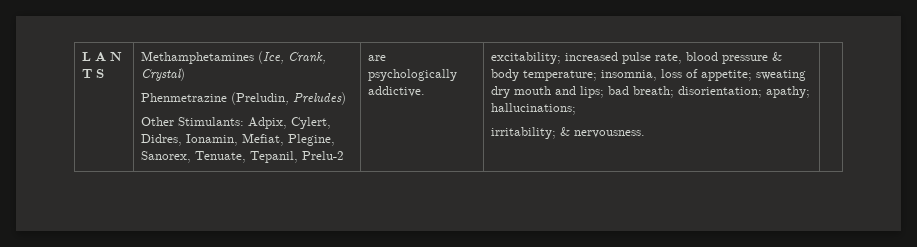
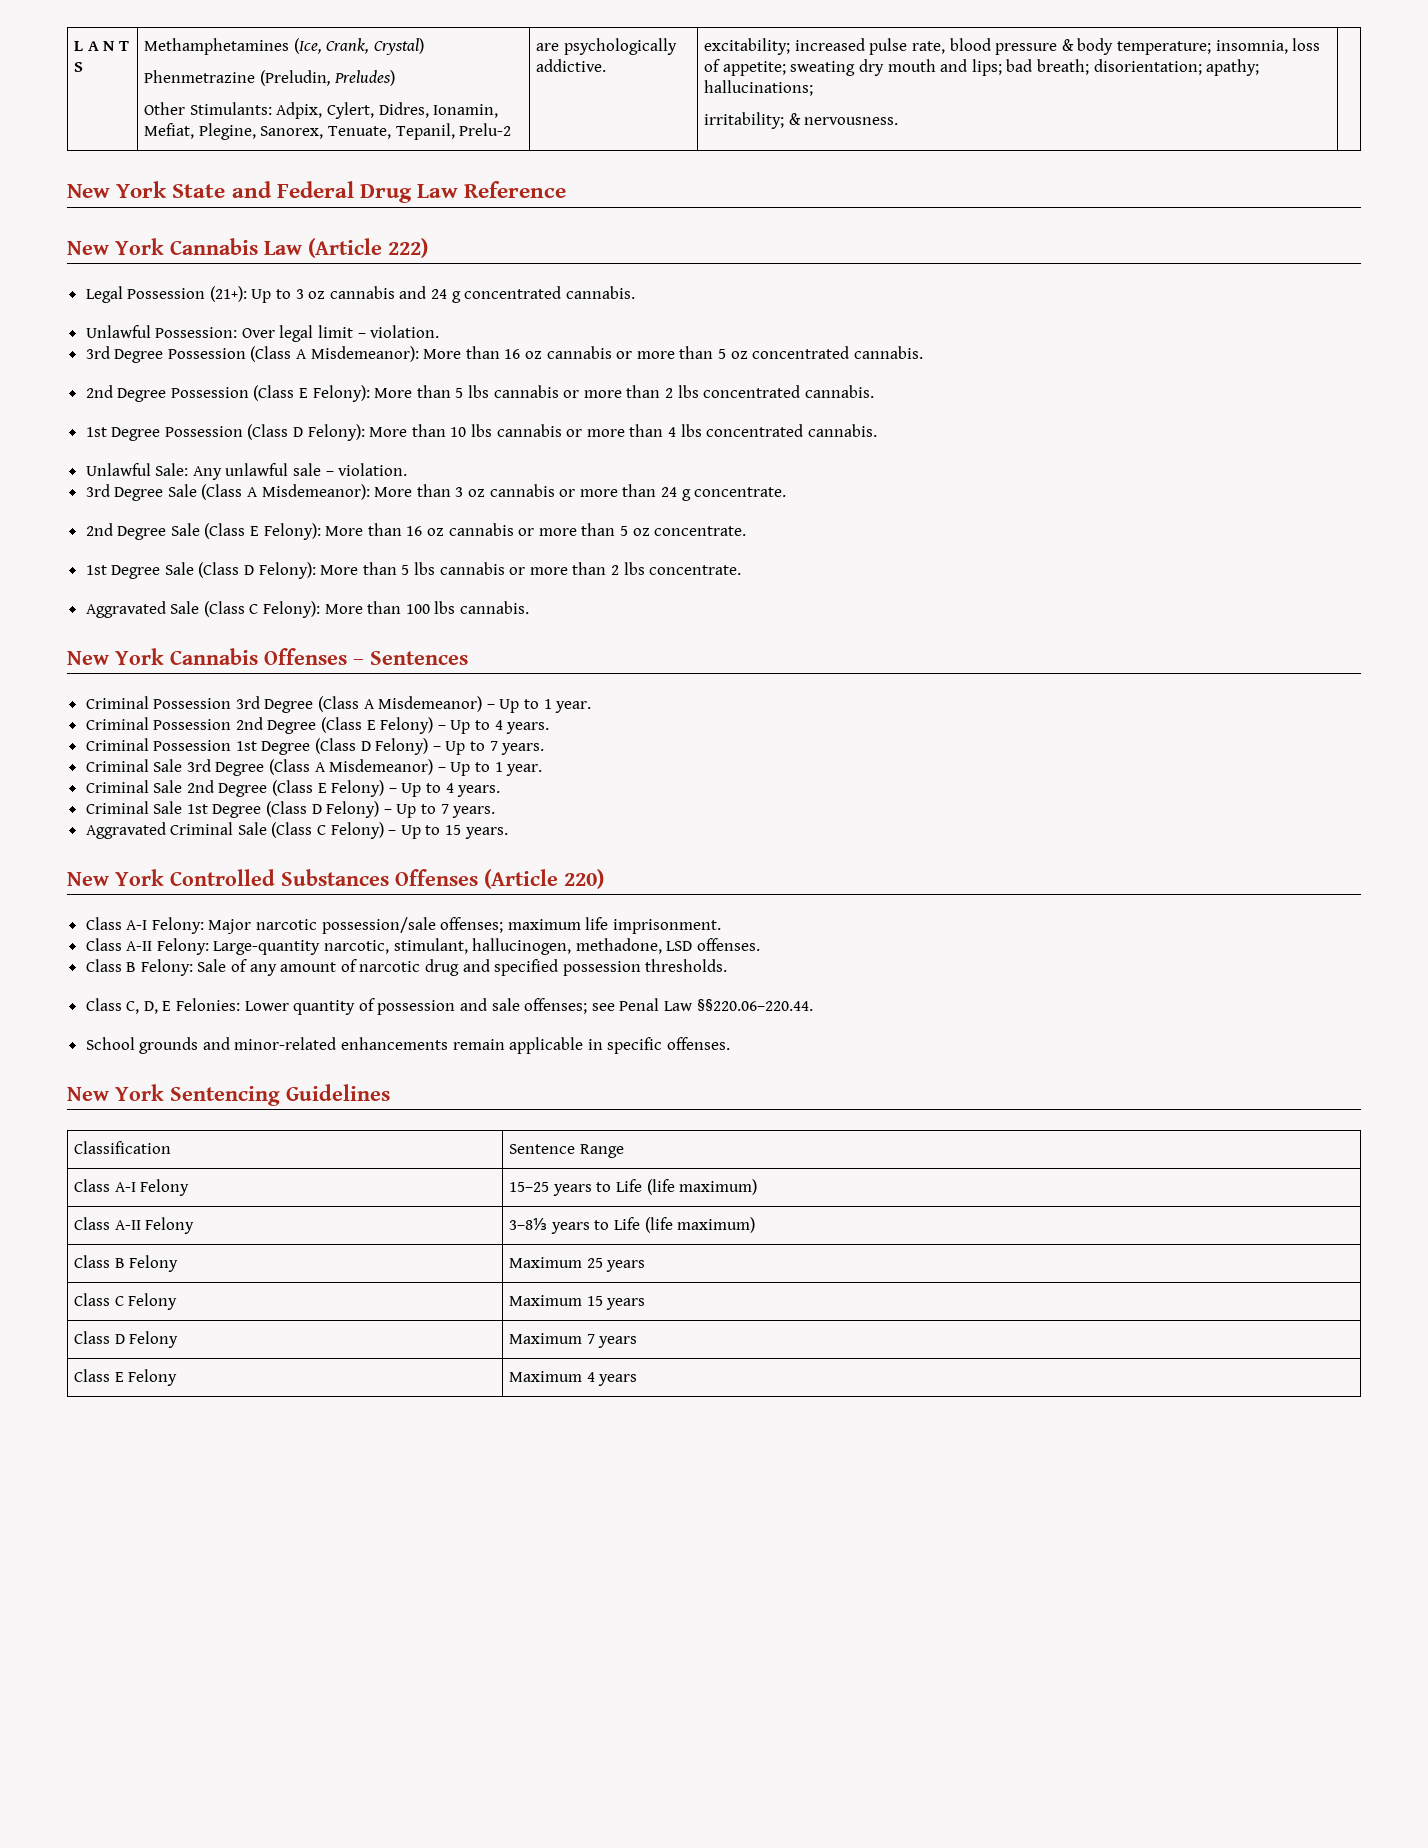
+ New York State and Federal Drug Law Reference
+ New York Cannabis Law (Article 222)
+ Legal Possession (21+): Up to 3 oz cannabis and 24 g concentrated cannabis.
+ Unlawful Possession: Over legal limit – violation.
+ 3rd Degree Possession (Class A Misdemeanor): More than 16 oz cannabis or more than 5 oz concentrated cannabis.
+ 2nd Degree Possession (Class E Felony): More than 5 lbs cannabis or more than 2 lbs concentrated cannabis.
+ 1st Degree Possession (Class D Felony): More than 10 lbs cannabis or more than 4 lbs concentrated cannabis.
+ Unlawful Sale: Any unlawful sale – violation.
+ 3rd Degree Sale (Class A Misdemeanor): More than 3 oz cannabis or more than 24 g concentrate.
+ 2nd Degree Sale (Class E Felony): More than 16 oz cannabis or more than 5 oz concentrate.
+ 1st Degree Sale (Class D Felony): More than 5 lbs cannabis or more than 2 lbs concentrate.
+ Aggravated Sale (Class C Felony): More than 100 lbs cannabis.
+ New York Cannabis Offenses – Sentences
+ Criminal Possession 3rd Degree (Class A Misdemeanor) – Up to 1 year.
+ Criminal Possession 2nd Degree (Class E Felony) – Up to 4 years.
+ Criminal Possession 1st Degree (Class D Felony) – Up to 7 years.
+ Criminal Sale 3rd Degree (Class A Misdemeanor) – Up to 1 year.
+ Criminal Sale 2nd Degree (Class E Felony) – Up to 4 years.
+ Criminal Sale 1st Degree (Class D Felony) – Up to 7 years.
+ Aggravated Criminal Sale (Class C Felony) – Up to 15 years.
+ New York Controlled Substances Offenses (Article 220)
+ Class A-I Felony: Major narcotic possession/sale offenses; maximum life imprisonment.
+ Class A-II Felony: Large-quantity narcotic, stimulant, hallucinogen, methadone, LSD offenses.
+ Class B Felony: Sale of any amount of narcotic drug and specified possession thresholds.
+ Class C, D, E Felonies: Lower quantity of possession and sale offenses; see Penal Law §§220.06–220.44.
+ School grounds and minor-related enhancements remain applicable in specific offenses.
+ New York Sentencing Guidelines
+ Classification | Sentence Range
+ Class A-I Felony | 15–25 years to Life (life maximum)
+ Class A-II Felony | 3–8⅓ years to Life (life maximum)
+ Class B Felony | Maximum 25 years
+ Class C Felony | Maximum 15 years
+ Class D Felony | Maximum 7 years
+ Class E Felony | Maximum 4 years

